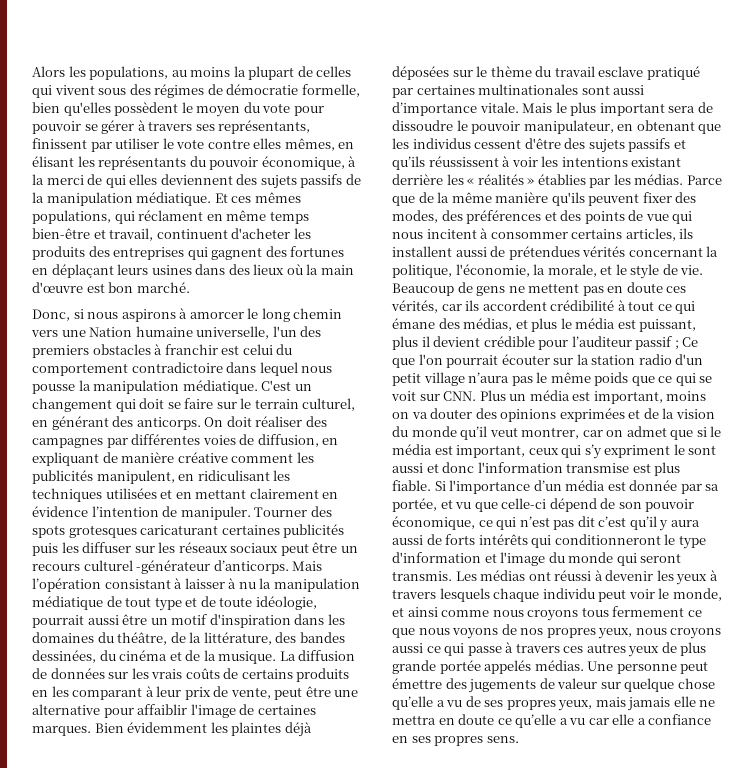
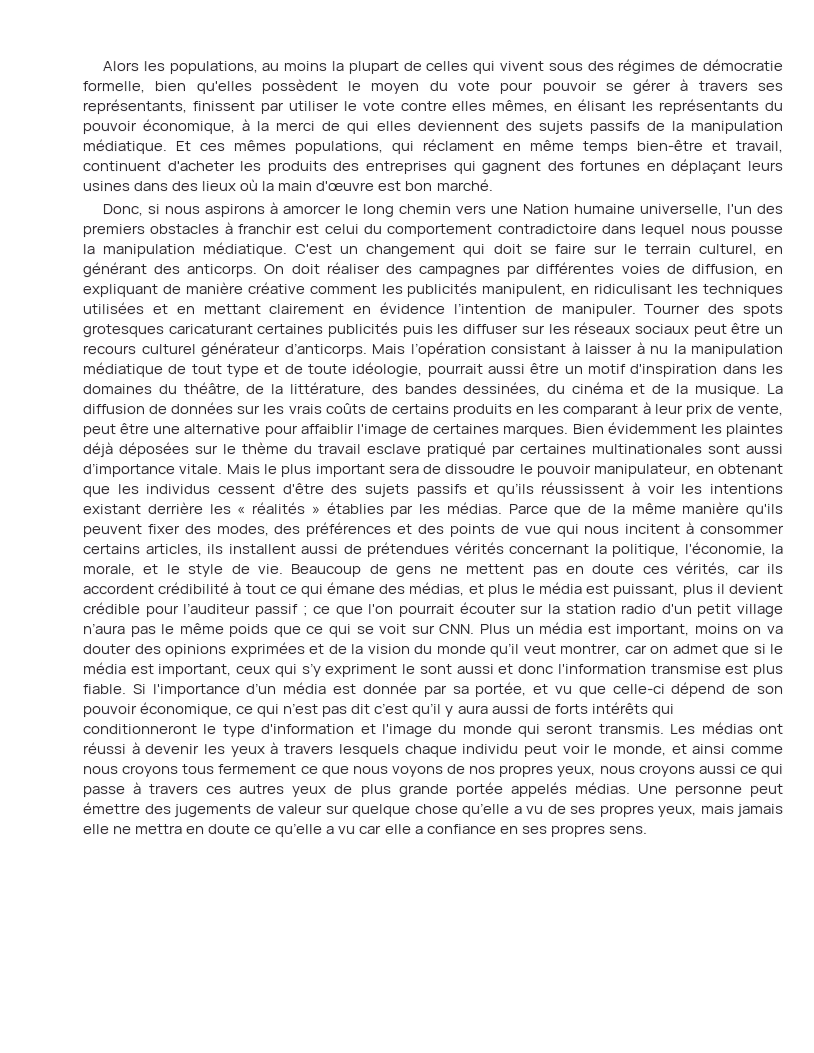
- Tourner des spots grotesques caricaturant certaines publicités puis les diffuser sur les réseaux sociaux peut être un recours culturel -générateur d’anticorps.
+ Tourner des spots grotesques caricaturant certaines publicités puis les diffuser sur les réseaux sociaux peut être un recours culturel générateur d’anticorps.
- Ce que l'on pourrait écouter sur la station radio d'un petit village n’aura pas le même poids que ce qui se voit sur CNN. Plus un média est important, moins on va douter des opinions exprimées et de la vision du monde qu’il veut montrer, car on admet que si le média est important, ceux qui s’y expriment le sont aussi et donc l'information transmise est plus fiable.
+ ce que l'on pourrait écouter sur la station radio d'un petit village n’aura pas le même poids que ce qui se voit sur CNN. Plus un média est important, moins on va douter des opinions exprimées et de la vision du monde qu’il veut montrer, car on admet que si le média est important, ceux qui s’y expriment le sont aussi et donc l'information transmise est plus fiable.

